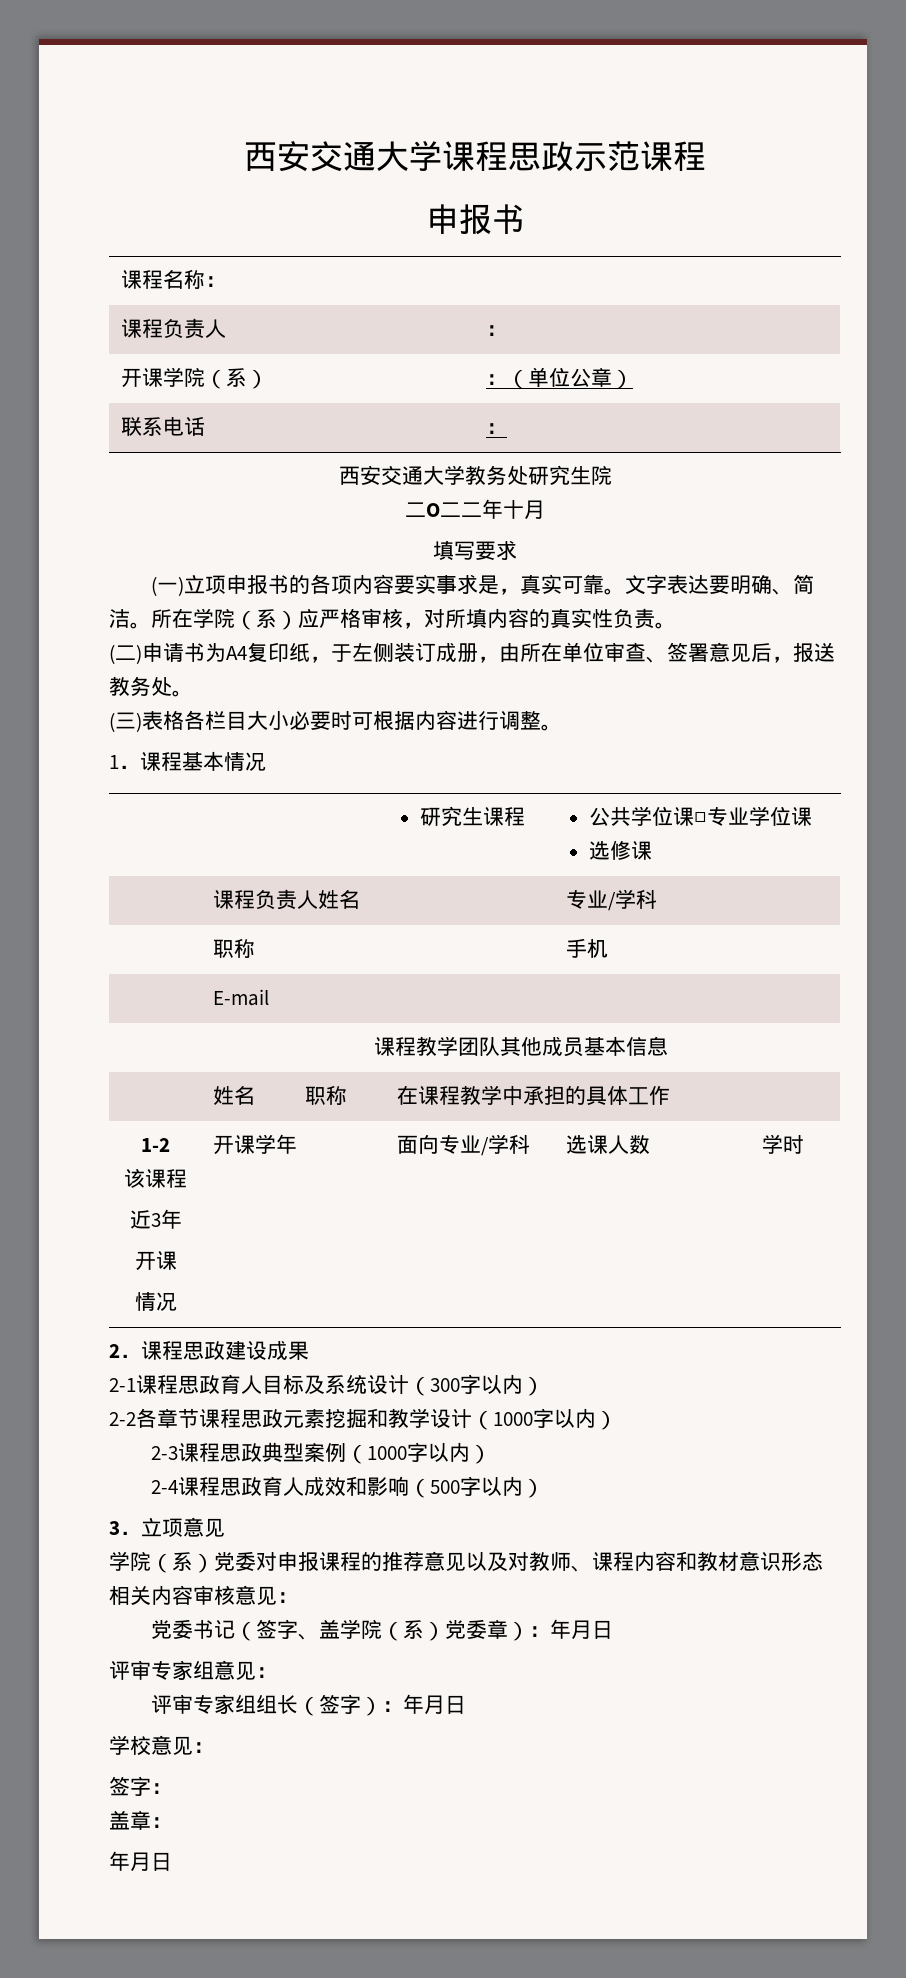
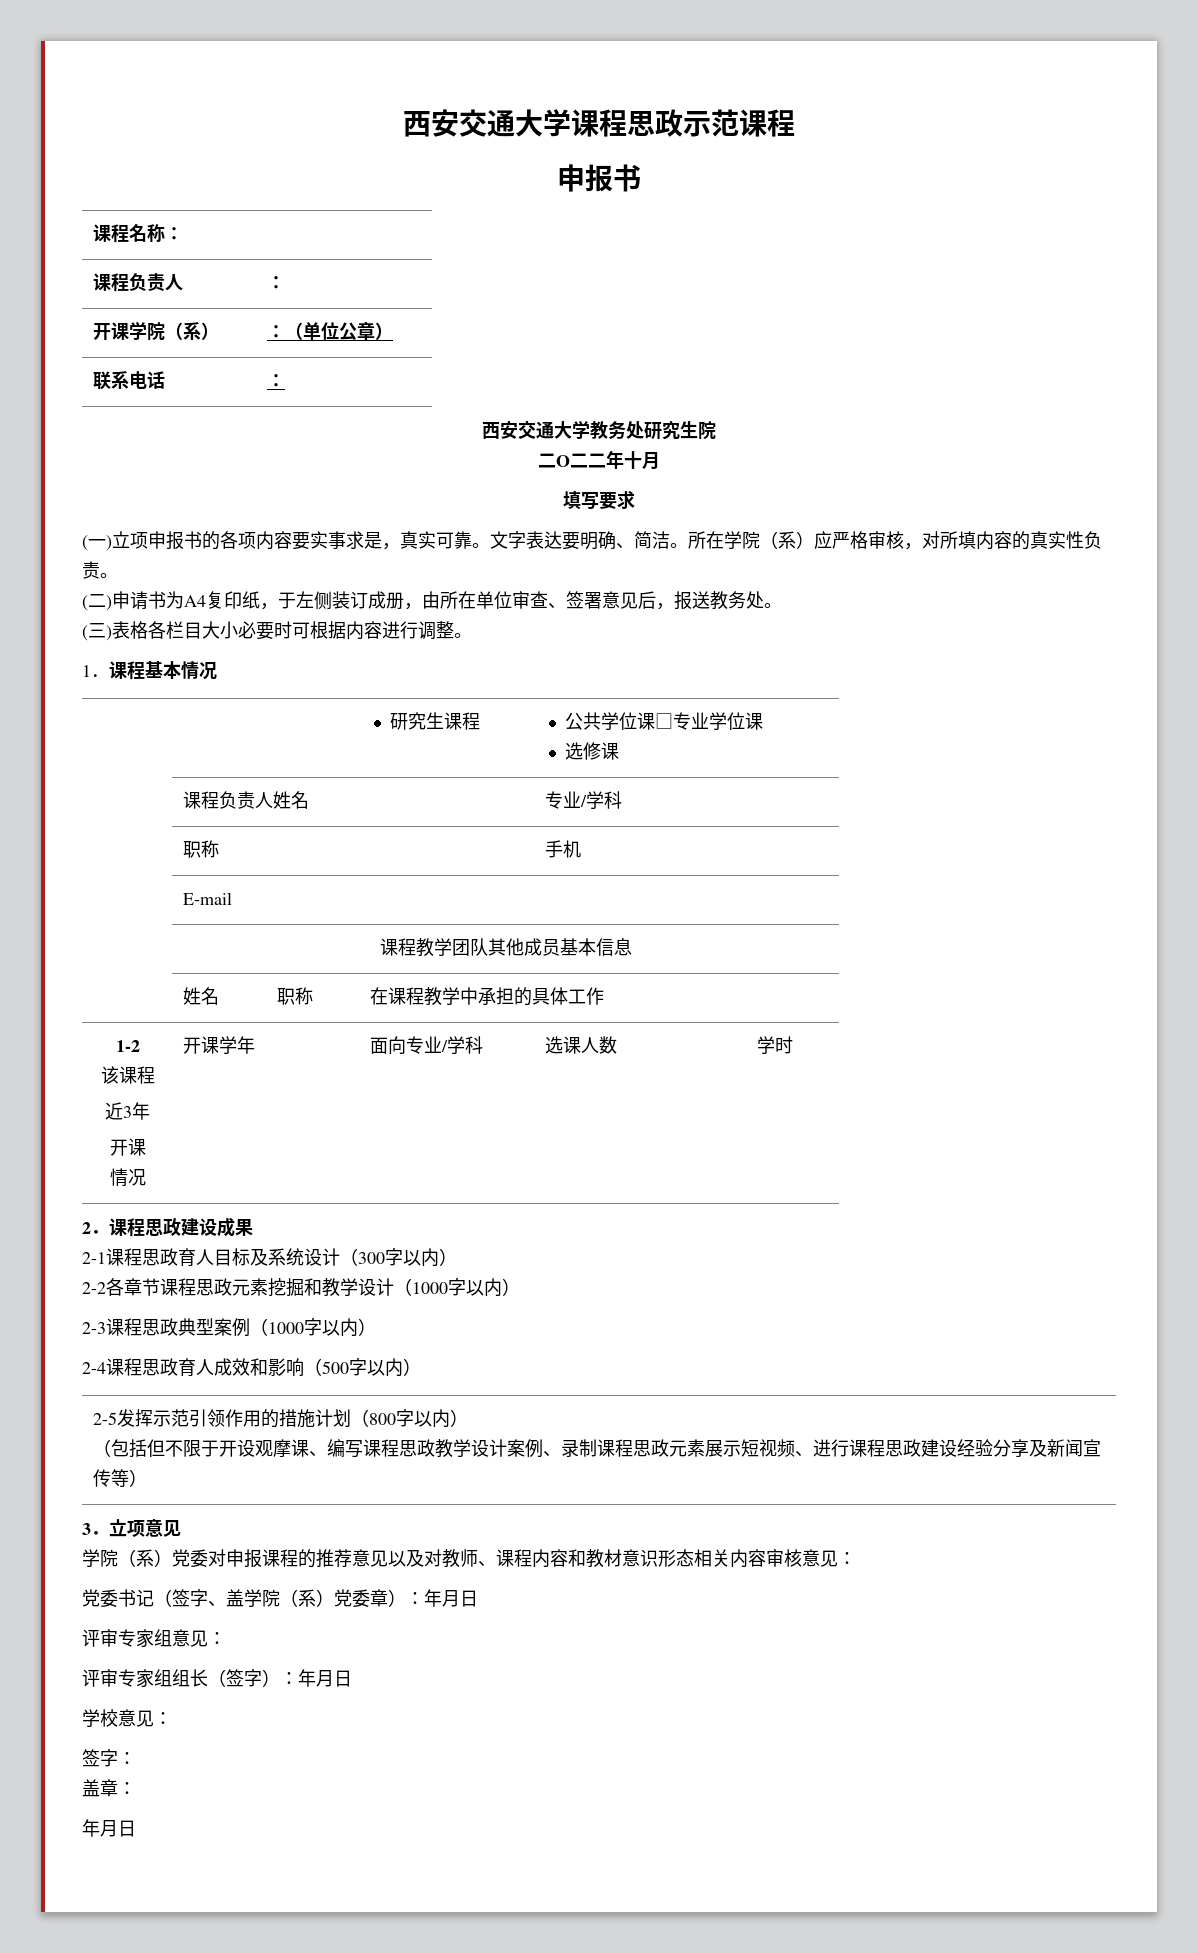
+ 2-5发挥示范引领作用的措施计划（800字以内）
+ （包括但不限于开设观摩课、编写课程思政教学设计案例、录制课程思政元素展示短视频、进行课程思政建设经验分享及新闻宣传等）

